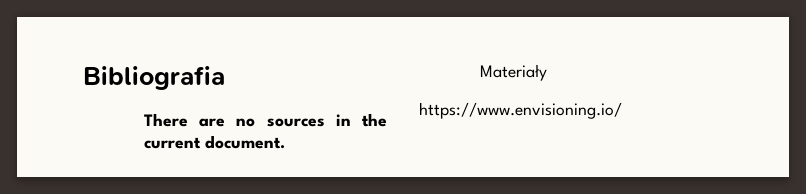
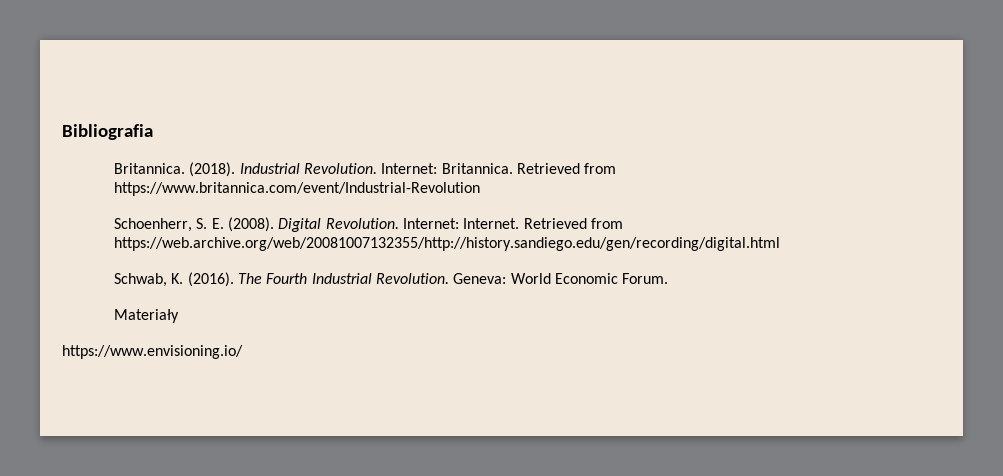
- There are no sources in the current document.
+ Britannica. (2018). Industrial Revolution. Internet: Britannica. Retrieved from https://www.britannica.com/event/Industrial-Revolution
+ Schoenherr, S. E. (2008). Digital Revolution. Internet: Internet. Retrieved from https://web.archive.org/web/20081007132355/http://history.sandiego.edu/gen/recording/digital.html
+ Schwab, K. (2016). The Fourth Industrial Revolution. Geneva: World Economic Forum.

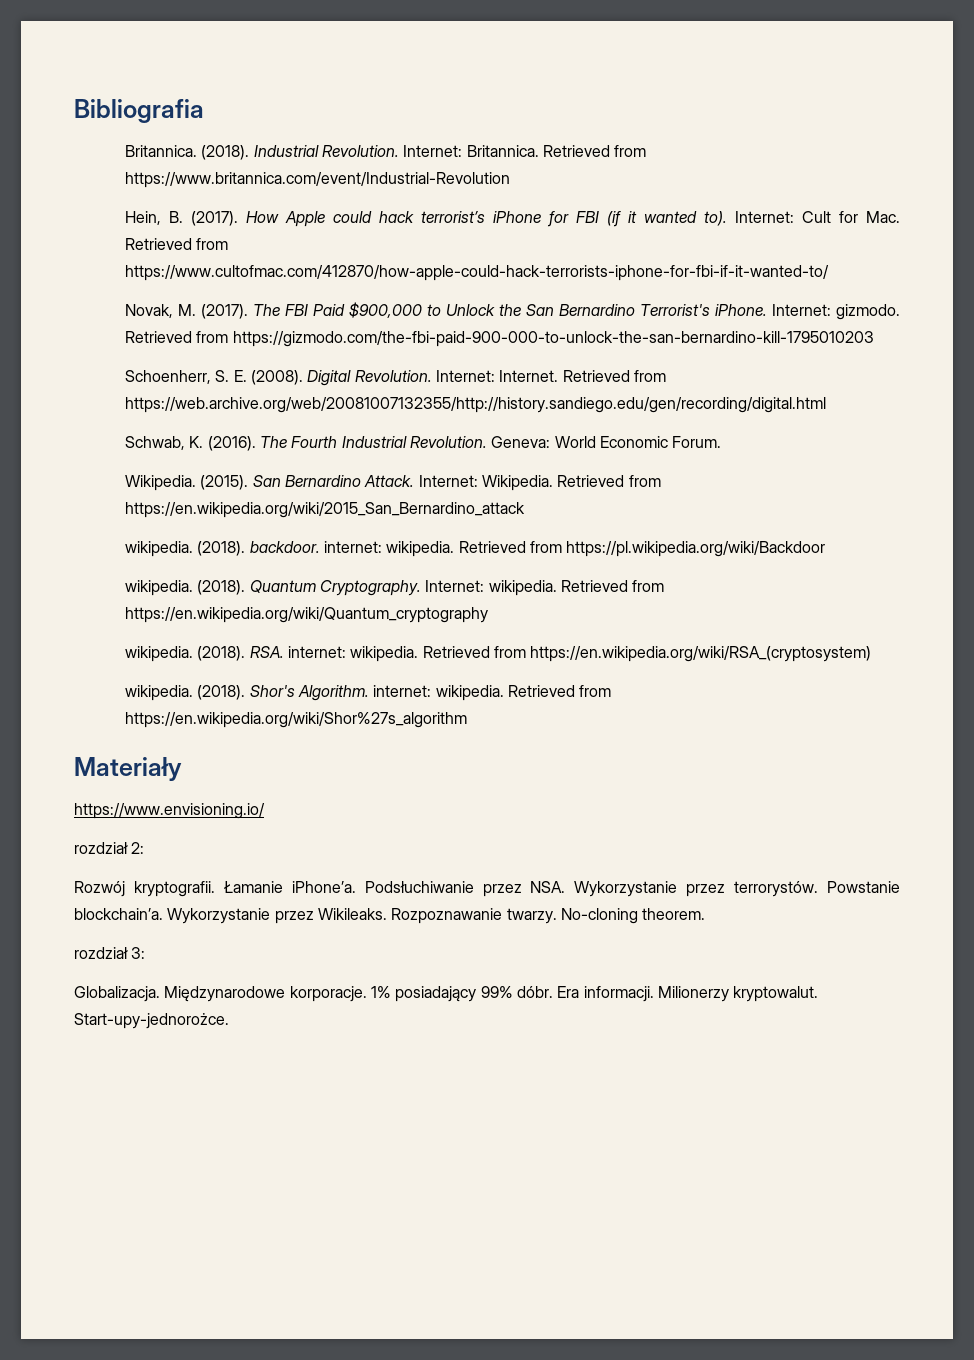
+ Hein, B. (2017). How Apple could hack terrorist’s iPhone for FBI (if it wanted to). Internet: Cult for Mac. Retrieved from https://www.cultofmac.com/412870/how-apple-could-hack-terrorists-iphone-for-fbi-if-it-wanted-to/
+ Novak, M. (2017). The FBI Paid $900,000 to Unlock the San Bernardino Terrorist's iPhone. Internet: gizmodo. Retrieved from https://gizmodo.com/the-fbi-paid-900-000-to-unlock-the-san-bernardino-kill-1795010203
+ Wikipedia. (2015). San Bernardino Attack. Internet: Wikipedia. Retrieved from https://en.wikipedia.org/wiki/2015_San_Bernardino_attack
+ wikipedia. (2018). backdoor. internet: wikipedia. Retrieved from https://pl.wikipedia.org/wiki/Backdoor
+ wikipedia. (2018). Quantum Cryptography. Internet: wikipedia. Retrieved from https://en.wikipedia.org/wiki/Quantum_cryptography
+ wikipedia. (2018). RSA. internet: wikipedia. Retrieved from https://en.wikipedia.org/wiki/RSA_(cryptosystem)
+ wikipedia. (2018). Shor's Algorithm. internet: wikipedia. Retrieved from https://en.wikipedia.org/wiki/Shor%27s_algorithm
  Materiały
  https://www.envisioning.io/
+ rozdział 2:
+ Rozwój kryptografii. Łamanie iPhone’a. Podsłuchiwanie przez NSA. Wykorzystanie przez terrorystów. Powstanie blockchain’a. Wykorzystanie przez Wikileaks. Rozpoznawanie twarzy. No-cloning theorem.
+ rozdział 3:
+ Globalizacja. Międzynarodowe korporacje. 1% posiadający 99% dóbr. Era informacji. Milionerzy kryptowalut. Start-upy-jednorożce.

